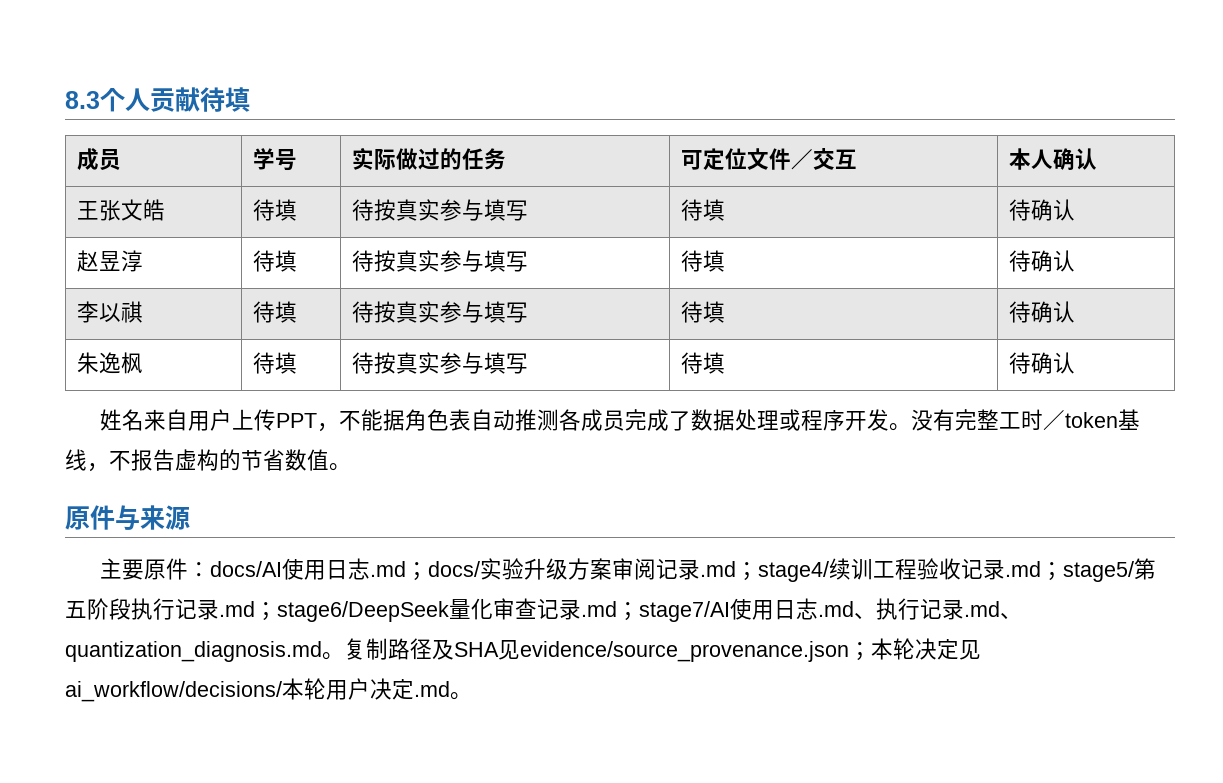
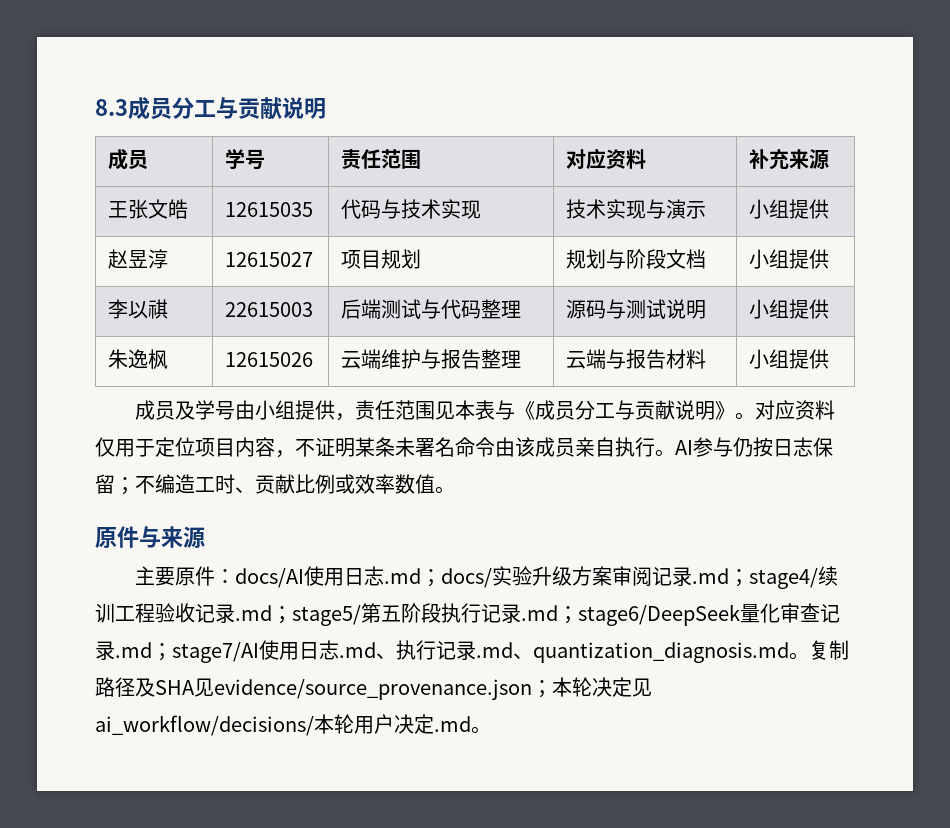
- 8.3个人贡献待填
- 成员 | 学号 | 实际做过的任务 | 可定位文件／交互 | 本人确认
- 王张文皓 | 待填 | 待按真实参与填写 | 待填 | 待确认
- 赵昱淳 | 待填 | 待按真实参与填写 | 待填 | 待确认
- 李以祺 | 待填 | 待按真实参与填写 | 待填 | 待确认
- 朱逸枫 | 待填 | 待按真实参与填写 | 待填 | 待确认
- 姓名来自用户上传PPT，不能据角色表自动推测各成员完成了数据处理或程序开发。没有完整工时／token基线，不报告虚构的节省数值。
+ 8.3成员分工与贡献说明
+ 成员 | 学号 | 责任范围 | 对应资料 | 补充来源
+ 王张文皓 | 12615035 | 代码与技术实现 | 技术实现与演示 | 小组提供
+ 赵昱淳 | 12615027 | 项目规划 | 规划与阶段文档 | 小组提供
+ 李以祺 | 22615003 | 后端测试与代码整理 | 源码与测试说明 | 小组提供
+ 朱逸枫 | 12615026 | 云端维护与报告整理 | 云端与报告材料 | 小组提供
+ 成员及学号由小组提供，责任范围见本表与《成员分工与贡献说明》。对应资料仅用于定位项目内容，不证明某条未署名命令由该成员亲自执行。AI参与仍按日志保留；不编造工时、贡献比例或效率数值。

